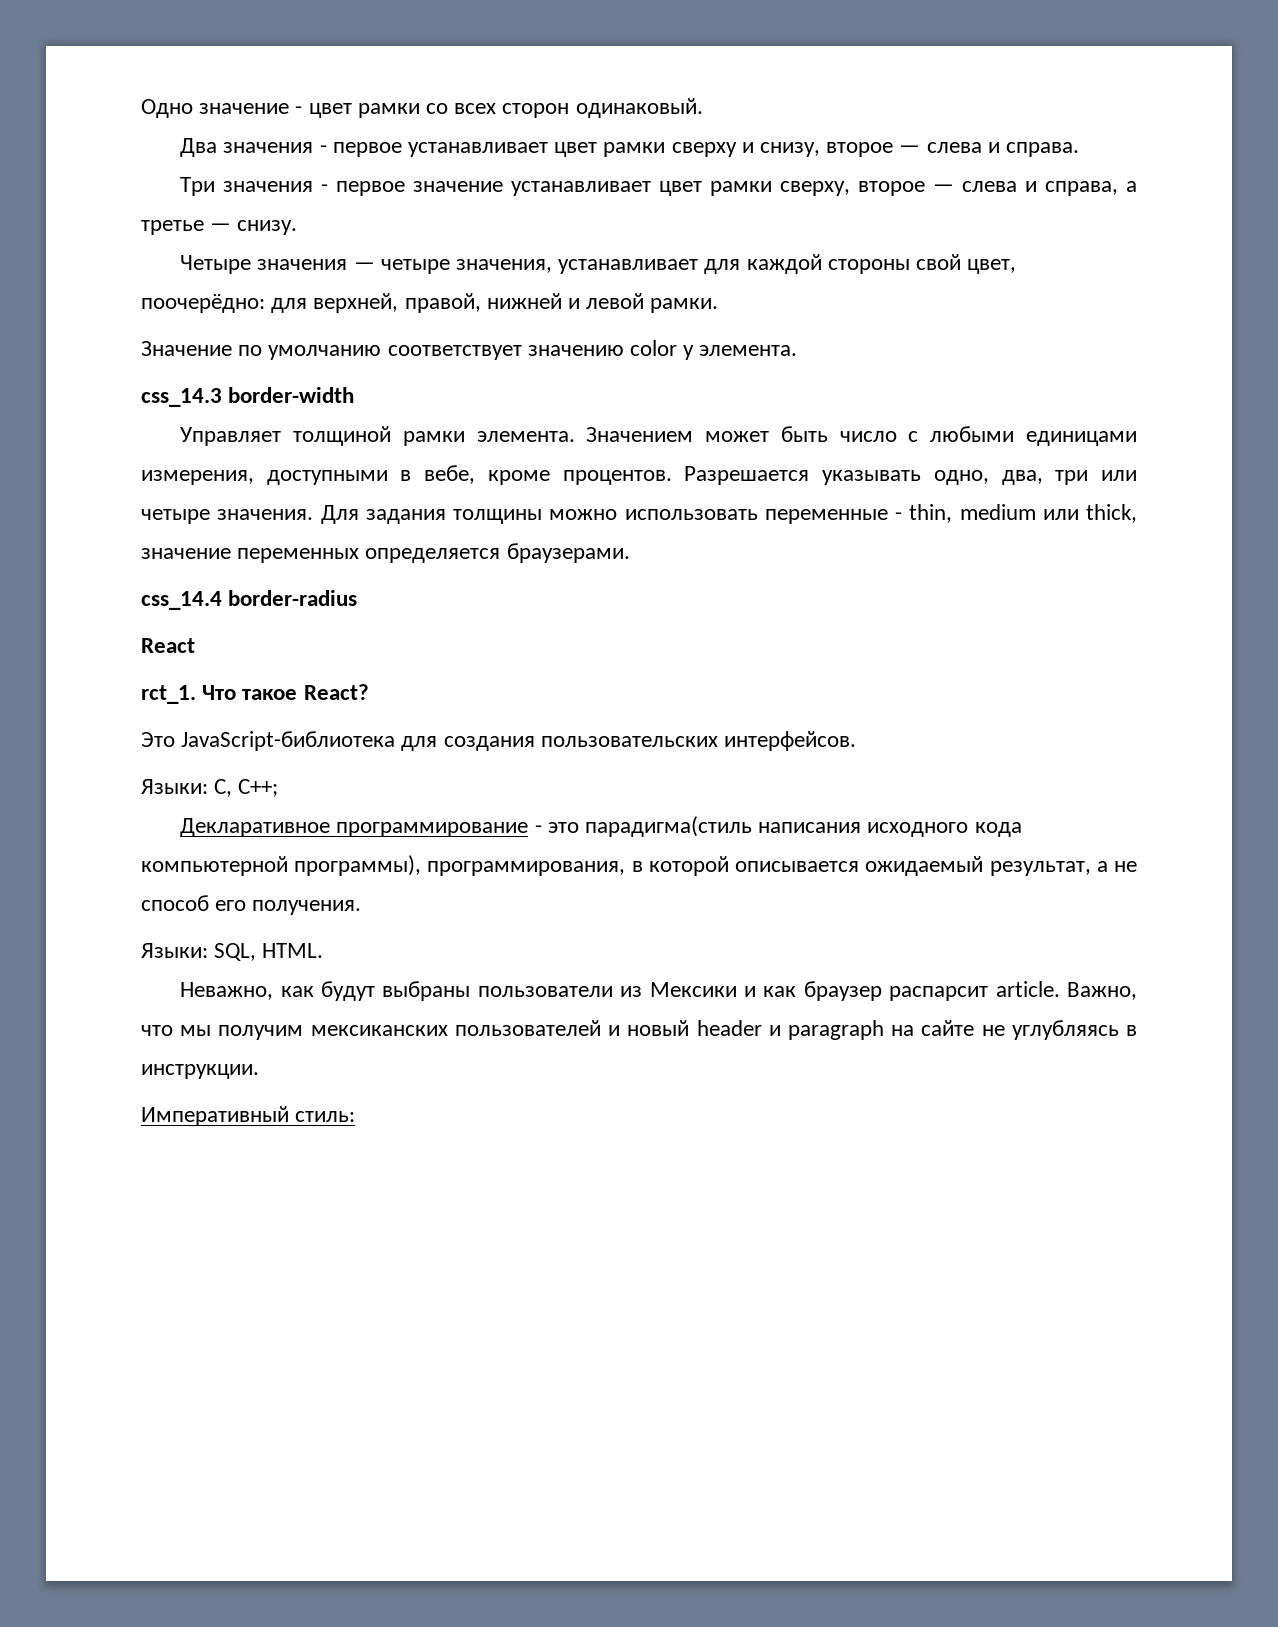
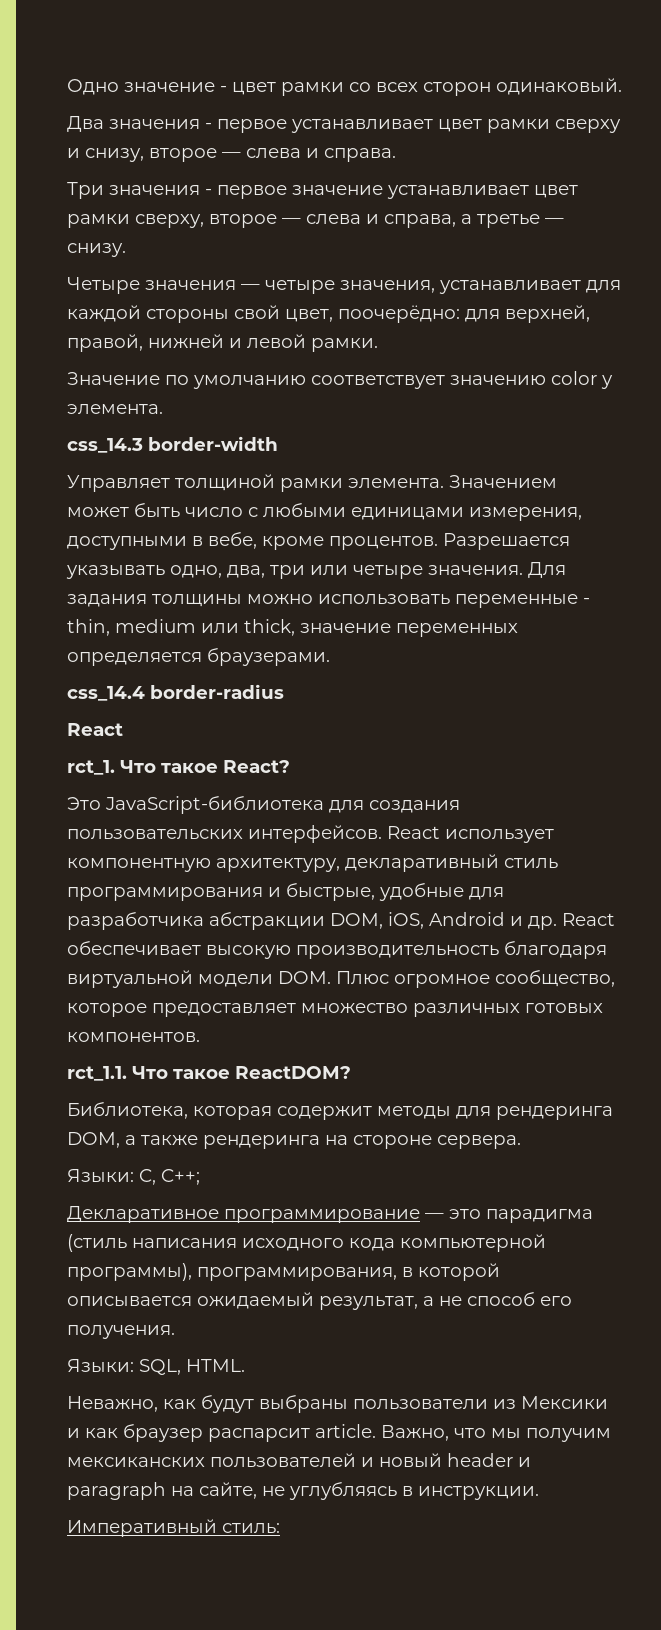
+ React использует компонентную архитектуру, декларативный стиль программирования и быстрые, удобные для разработчика абстракции DOM, iOS, Android и др. React обеспечивает высокую производительность благодаря виртуальной модели DOM. Плюс огромное сообщество, которое предоставляет множество различных готовых компонентов.
+ rct_1.1. Что такое ReactDOM?
+ Библиотека, которая содержит методы для рендеринга DOM, а также рендеринга на стороне сервера.
- Декларативное программирование - это парадигма(стиль написания исходного кода компьютерной программы), программирования, в которой описывается ожидаемый результат, а не способ его получения.
+ Декларативное программирование — это парадигма (стиль написания исходного кода компьютерной программы), программирования, в которой описывается ожидаемый результат, а не способ его получения.
- Важно, что мы получим мексиканских пользователей и новый header и paragraph на сайте не углубляясь в инструкции.
+ Важно, что мы получим мексиканских пользователей и новый header и paragraph на сайте, не углубляясь в инструкции.

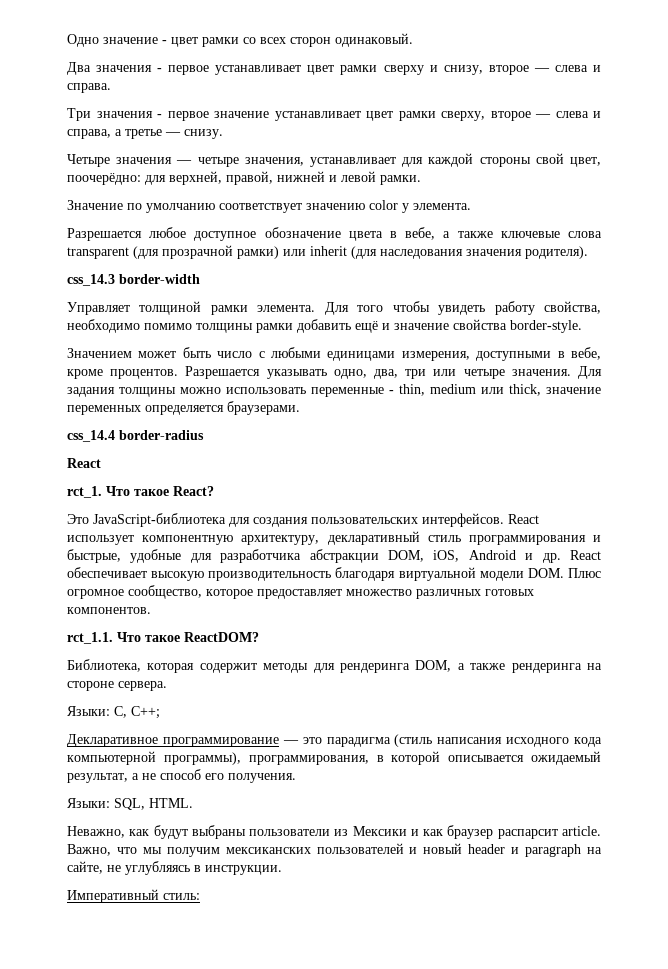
+ Разрешается любое доступное обозначение цвета в вебе, а также ключевые слова transparent (для прозрачной рамки) или inherit (для наследования значения родителя).
- Управляет толщиной рамки элемента. Значением может быть число с любыми единицами измерения, доступными в вебе, кроме процентов.
+ Управляет толщиной рамки элемента. Для того чтобы увидеть работу свойства, необходимо помимо толщины рамки добавить ещё и значение свойства border-style.
+ Значением может быть число с любыми единицами измерения, доступными в вебе, кроме процентов.

